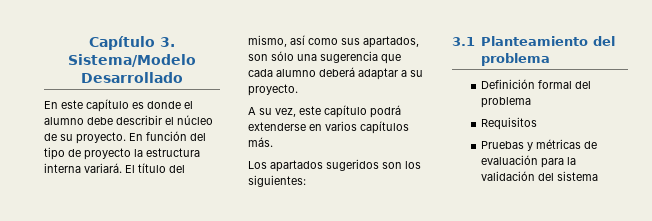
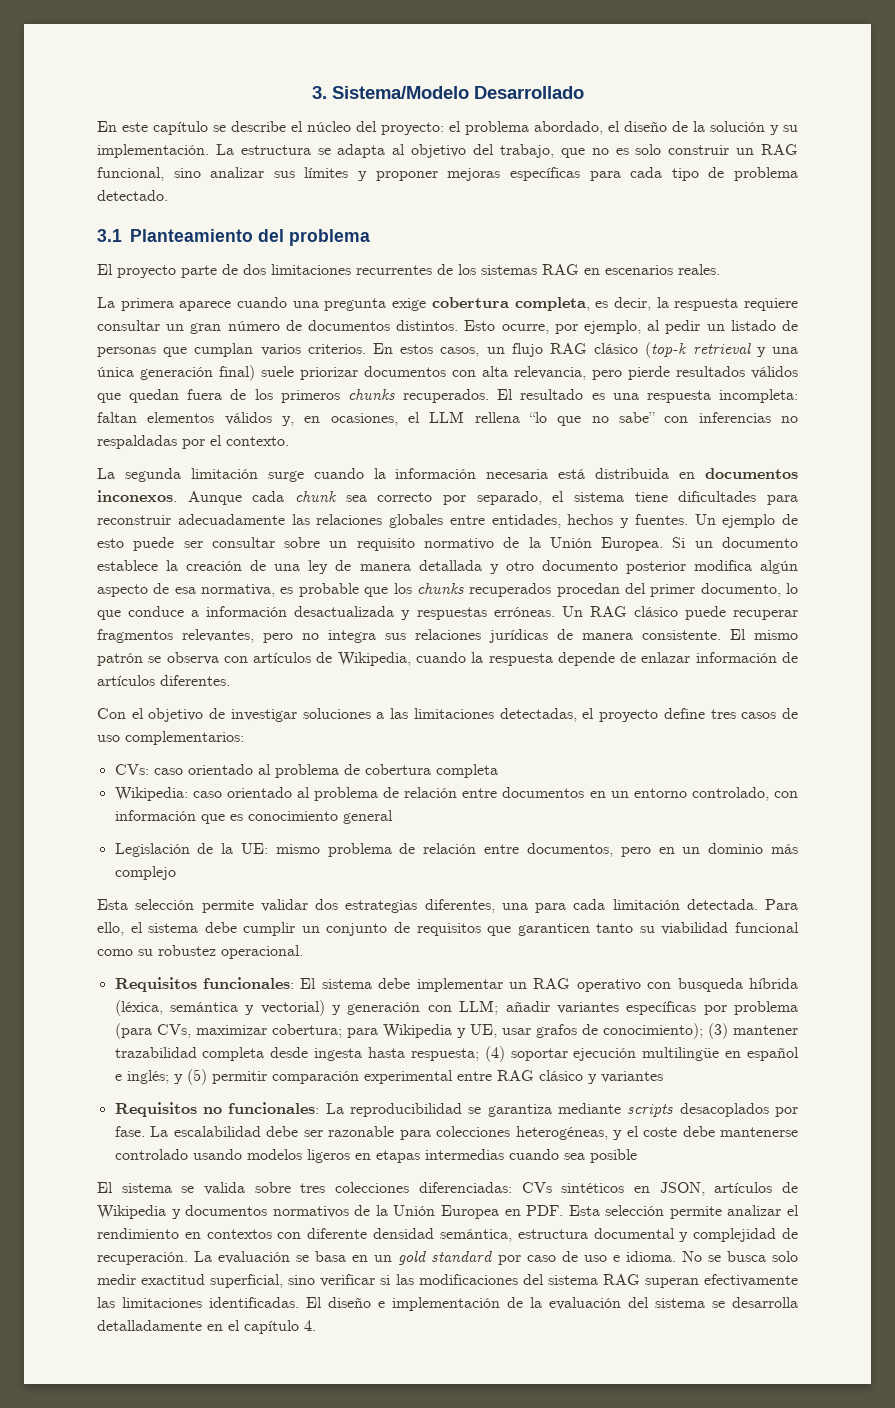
- Capítulo 3. Sistema/Modelo Desarrollado
+ 3. Sistema/Modelo Desarrollado
- En este capítulo es donde el alumno debe describir el núcleo de su proyecto. En función del tipo de proyecto la estructura interna variará. El título del mismo, así como sus apartados, son sólo una sugerencia que cada alumno deberá adaptar a su proyecto.
- A su vez, este capítulo podrá extenderse en varios capítulos más.
- Los apartados sugeridos son los siguientes:
+ En este capítulo se describe el núcleo del proyecto: el problema abordado, el diseño de la solución y su implementación. La estructura se adapta al objetivo del trabajo, que no es solo construir un RAG funcional, sino analizar sus límites y proponer mejoras específicas para cada tipo de problema detectado.
  3.1 Planteamiento del problema
- Definición formal del problema
- Requisitos
- Pruebas y métricas de evaluación para la validación del sistema
+ El proyecto parte de dos limitaciones recurrentes de los sistemas RAG en escenarios reales.
+ La primera aparece cuando una pregunta exige cobertura completa, es decir, la respuesta requiere consultar un gran número de documentos distintos. Esto ocurre, por ejemplo, al pedir un listado de personas que cumplan varios criterios. En estos casos, un flujo RAG clásico (top-k retrieval y una única generación final) suele priorizar documentos con alta relevancia, pero pierde resultados válidos que quedan fuera de los primeros chunks recuperados. El resultado es una respuesta incompleta: faltan elementos válidos y, en ocasiones, el LLM rellena “lo que no sabe” con inferencias no respaldadas por el contexto.
+ La segunda limitación surge cuando la información necesaria está distribuida en documentos inconexos. Aunque cada chunk sea correcto por separado, el sistema tiene dificultades para reconstruir adecuadamente las relaciones globales entre entidades, hechos y fuentes. Un ejemplo de esto puede ser consultar sobre un requisito normativo de la Unión Europea. Si un documento establece la creación de una ley de manera detallada y otro documento posterior modifica algún aspecto de esa normativa, es probable que los chunks recuperados procedan del primer documento, lo que conduce a información desactualizada y respuestas erróneas. Un RAG clásico puede recuperar fragmentos relevantes, pero no integra sus relaciones jurídicas de manera consistente. El mismo patrón se observa con artículos de Wikipedia, cuando la respuesta depende de enlazar información de artículos diferentes.
+ Con el objetivo de investigar soluciones a las limitaciones detectadas, el proyecto define tres casos de uso complementarios:
+ CVs: caso orientado al problema de cobertura completa
+ Wikipedia: caso orientado al problema de relación entre documentos en un entorno controlado, con información que es conocimiento general
+ Legislación de la UE: mismo problema de relación entre documentos, pero en un dominio más complejo
+ Esta selección permite validar dos estrategias diferentes, una para cada limitación detectada. Para ello, el sistema debe cumplir un conjunto de requisitos que garanticen tanto su viabilidad funcional como su robustez operacional.
+ Requisitos funcionales: El sistema debe implementar un RAG operativo con busqueda híbrida (léxica, semántica y vectorial) y generación con LLM; añadir variantes específicas por problema (para CVs, maximizar cobertura; para Wikipedia y UE, usar grafos de conocimiento); (3) mantener trazabilidad completa desde ingesta hasta respuesta; (4) soportar ejecución multilingüe en español e inglés; y (5) permitir comparación experimental entre RAG clásico y variantes
+ Requisitos no funcionales: La reproducibilidad se garantiza mediante scripts desacoplados por fase. La escalabilidad debe ser razonable para colecciones heterogéneas, y el coste debe mantenerse controlado usando modelos ligeros en etapas intermedias cuando sea posible
+ El sistema se valida sobre tres colecciones diferenciadas: CVs sintéticos en JSON, artículos de Wikipedia y documentos normativos de la Unión Europea en PDF. Esta selección permite analizar el rendimiento en contextos con diferente densidad semántica, estructura documental y complejidad de recuperación. La evaluación se basa en un gold standard por caso de uso e idioma. No se busca solo medir exactitud superficial, sino verificar si las modificaciones del sistema RAG superan efectivamente las limitaciones identificadas. El diseño e implementación de la evaluación del sistema se desarrolla detalladamente en el capítulo 4.

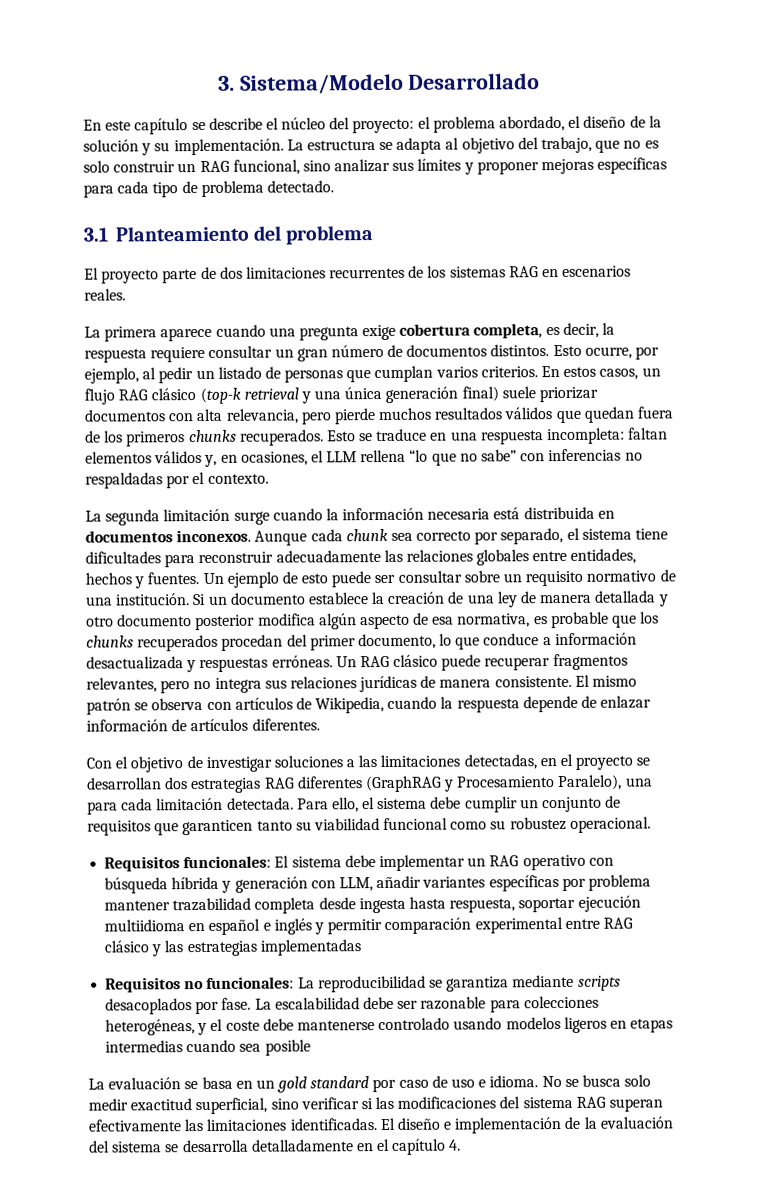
- En estos casos, un flujo RAG clásico (top-k retrieval y una única generación final) suele priorizar documentos con alta relevancia, pero pierde resultados válidos que quedan fuera de los primeros chunks recuperados.
+ En estos casos, un flujo RAG clásico (top-k retrieval y una única generación final) suele priorizar documentos con alta relevancia, pero pierde muchos resultados válidos que quedan fuera de los primeros chunks recuperados.
- El resultado es una respuesta incompleta: faltan elementos válidos y, en ocasiones, el LLM rellena “lo que no sabe” con inferencias no respaldadas por el contexto.
+ Esto se traduce en una respuesta incompleta: faltan elementos válidos y, en ocasiones, el LLM rellena “lo que no sabe” con inferencias no respaldadas por el contexto.
- Un ejemplo de esto puede ser consultar sobre un requisito normativo de la Unión Europea.
+ Un ejemplo de esto puede ser consultar sobre un requisito normativo de una institución.
- Con el objetivo de investigar soluciones a las limitaciones detectadas, el proyecto define tres casos de uso complementarios:
- CVs: caso orientado al problema de cobertura completa
- Wikipedia: caso orientado al problema de relación entre documentos en un entorno controlado, con información que es conocimiento general
- Legislación de la UE: mismo problema de relación entre documentos, pero en un dominio más complejo
- Esta selección permite validar dos estrategias diferentes, una para cada limitación detectada.
+ Con el objetivo de investigar soluciones a las limitaciones detectadas, en el proyecto se desarrollan dos estrategias RAG diferentes (GraphRAG y Procesamiento Paralelo), una para cada limitación detectada.
- Requisitos funcionales: El sistema debe implementar un RAG operativo con busqueda híbrida (léxica, semántica y vectorial) y generación con LLM; añadir variantes específicas por problema (para CVs, maximizar cobertura; para Wikipedia y UE, usar grafos de conocimiento); (3) mantener trazabilidad completa desde ingesta hasta respuesta; (4) soportar ejecución multilingüe en español e inglés; y (5) permitir comparación experimental entre RAG clásico y variantes
+ Requisitos funcionales: El sistema debe implementar un RAG operativo con búsqueda híbrida y generación con LLM, añadir variantes específicas por problema mantener trazabilidad completa desde ingesta hasta respuesta, soportar ejecución multiidioma en español e inglés y permitir comparación experimental entre RAG clásico y las estrategias implementadas
- El sistema se valida sobre tres colecciones diferenciadas: CVs sintéticos en JSON, artículos de Wikipedia y documentos normativos de la Unión Europea en PDF. Esta selección permite analizar el rendimiento en contextos con diferente densidad semántica, estructura documental y complejidad de recuperación.

